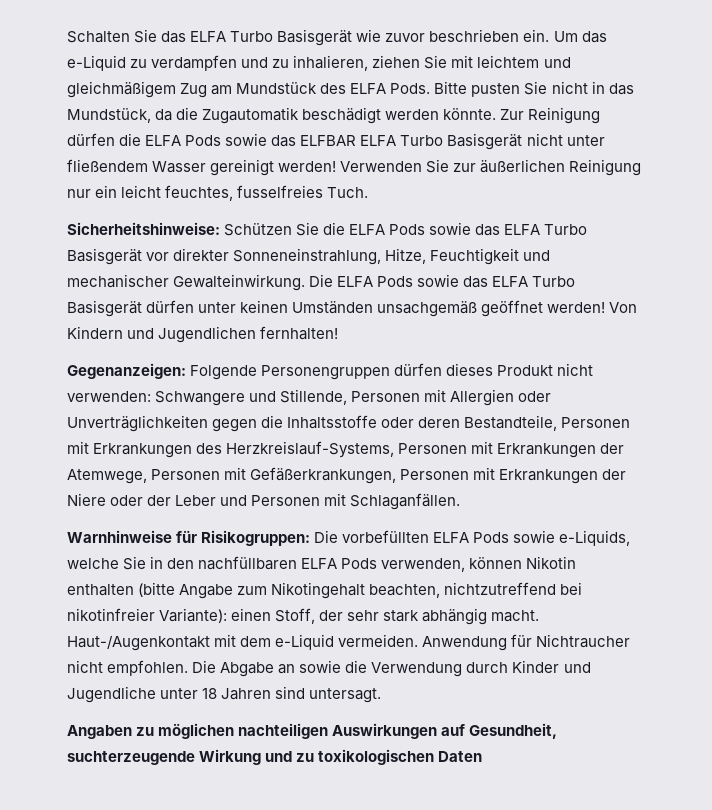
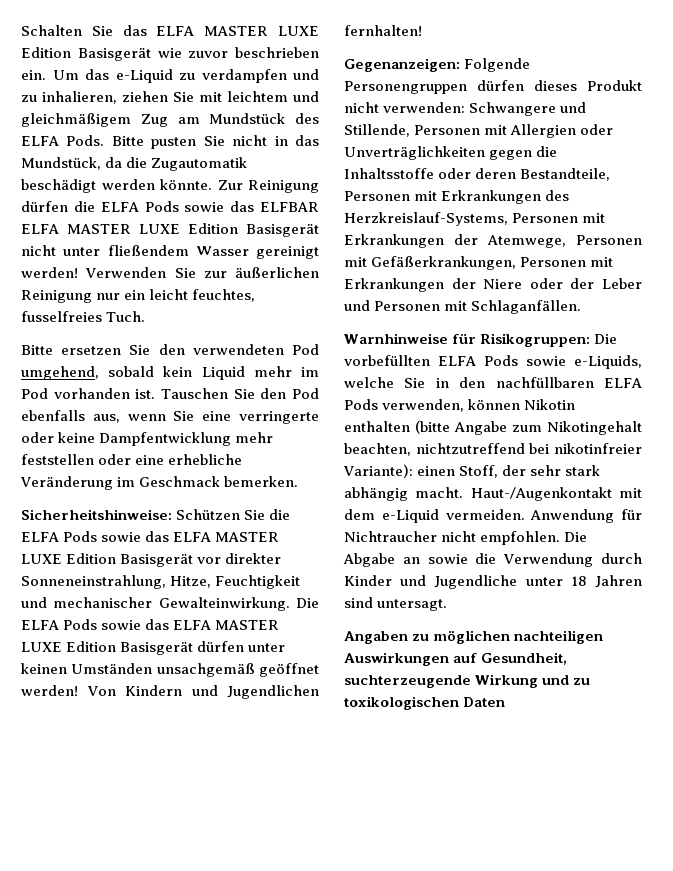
- Schalten Sie das ELFA Turbo Basisgerät wie zuvor beschrieben ein.
+ Schalten Sie das ELFA MASTER LUXE Edition Basisgerät wie zuvor beschrieben ein.
- Zur Reinigung dürfen die ELFA Pods sowie das ELFBAR ELFA Turbo Basisgerät nicht unter fließendem Wasser gereinigt werden!
+ Zur Reinigung dürfen die ELFA Pods sowie das ELFBAR ELFA MASTER LUXE Edition Basisgerät nicht unter fließendem Wasser gereinigt werden!
+ Bitte ersetzen Sie den verwendeten Pod umgehend, sobald kein Liquid mehr im Pod vorhanden ist. Tauschen Sie den Pod ebenfalls aus, wenn Sie eine verringerte oder keine Dampfentwicklung mehr feststellen oder eine erhebliche Veränderung im Geschmack bemerken.
- Sicherheitshinweise: Schützen Sie die ELFA Pods sowie das ELFA Turbo Basisgerät vor direkter Sonneneinstrahlung, Hitze, Feuchtigkeit und mechanischer Gewalteinwirkung.
+ Sicherheitshinweise: Schützen Sie die ELFA Pods sowie das ELFA MASTER LUXE Edition Basisgerät vor direkter Sonneneinstrahlung, Hitze, Feuchtigkeit und mechanischer Gewalteinwirkung.
- Die ELFA Pods sowie das ELFA Turbo Basisgerät dürfen unter keinen Umständen unsachgemäß geöffnet werden!
+ Die ELFA Pods sowie das ELFA MASTER LUXE Edition Basisgerät dürfen unter keinen Umständen unsachgemäß geöffnet werden!

